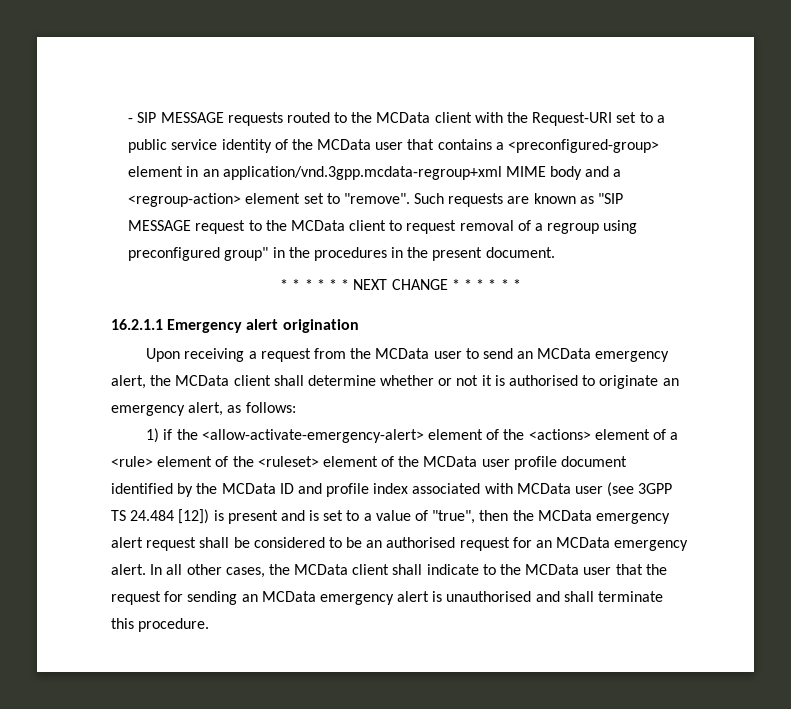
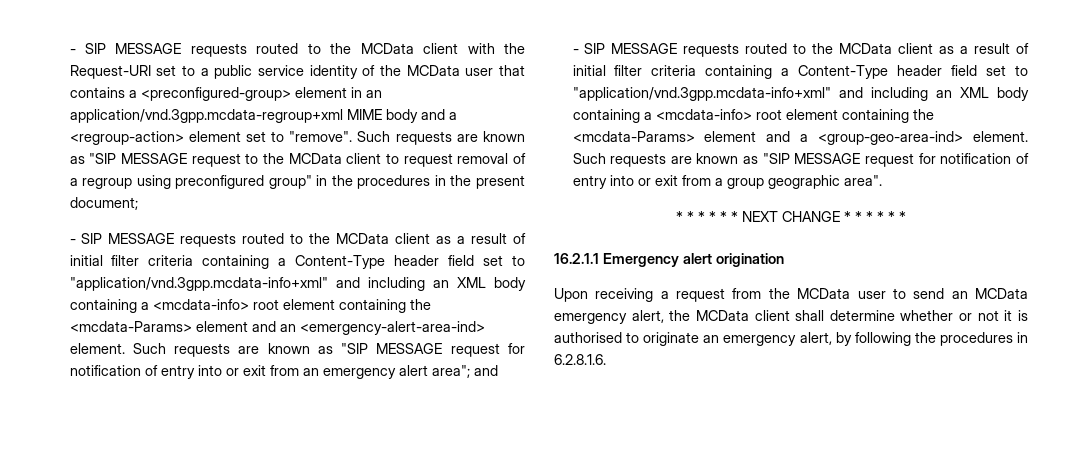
- Such requests are known as "SIP MESSAGE request to the MCData client to request removal of a regroup using preconfigured group" in the procedures in the present document.
+ Such requests are known as "SIP MESSAGE request to the MCData client to request removal of a regroup using preconfigured group" in the procedures in the present document;
+ - SIP MESSAGE requests routed to the MCData client as a result of initial filter criteria containing a Content-Type header field set to "application/vnd.3gpp.mcdata-info+xml" and including an XML body containing a <mcdata-info> root element containing the <mcdata-Params> element and an <emergency-alert-area-ind> element. Such requests are known as "SIP MESSAGE request for notification of entry into or exit from an emergency alert area"; and
+ - SIP MESSAGE requests routed to the MCData client as a result of initial filter criteria containing a Content-Type header field set to "application/vnd.3gpp.mcdata-info+xml" and including an XML body containing a <mcdata-info> root element containing the <mcdata-Params> element and a <group-geo-area-ind> element. Such requests are known as "SIP MESSAGE request for notification of entry into or exit from a group geographic area".
- Upon receiving a request from the MCData user to send an MCData emergency alert, the MCData client shall determine whether or not it is authorised to originate an emergency alert, as follows:
- 1) if the <allow-activate-emergency-alert> element of the <actions> element of a <rule> element of the <ruleset> element of the MCData user profile document identified by the MCData ID and profile index associated with MCData user (see 3GPP TS 24.484 [12]) is present and is set to a value of "true", then the MCData emergency alert request shall be considered to be an authorised request for an MCData emergency alert. In all other cases, the MCData client shall indicate to the MCData user that the request for sending an MCData emergency alert is unauthorised and shall terminate this procedure.
+ Upon receiving a request from the MCData user to send an MCData emergency alert, the MCData client shall determine whether or not it is authorised to originate an emergency alert, by following the procedures in 6.2.8.1.6.

